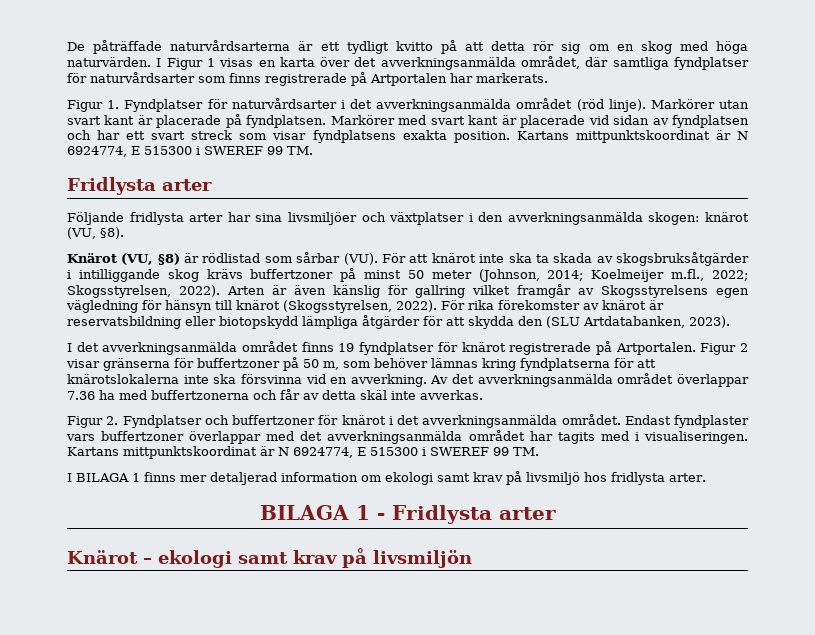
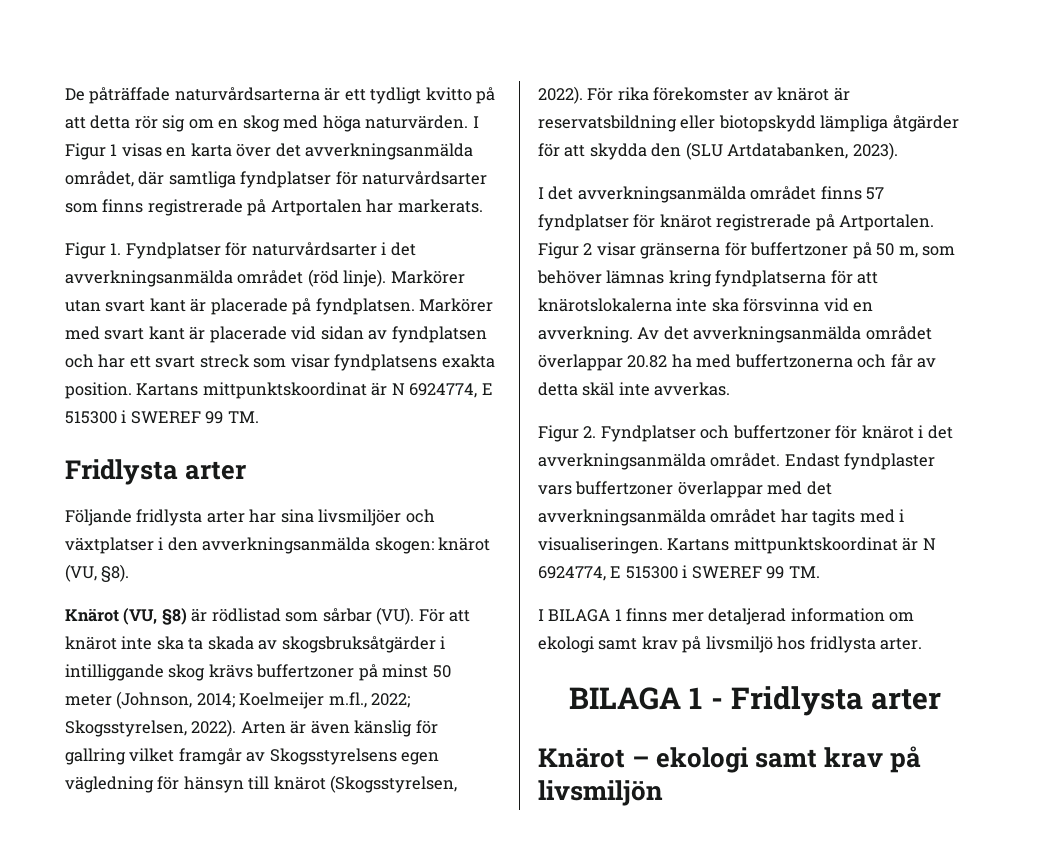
- I det avverkningsanmälda området finns 19 fyndplatser för knärot registrerade på Artportalen.
+ I det avverkningsanmälda området finns 57 fyndplatser för knärot registrerade på Artportalen.
- Av det avverkningsanmälda området överlappar 7.36 ha med buffertzonerna och får av detta skäl inte avverkas.
+ Av det avverkningsanmälda området överlappar 20.82 ha med buffertzonerna och får av detta skäl inte avverkas.

